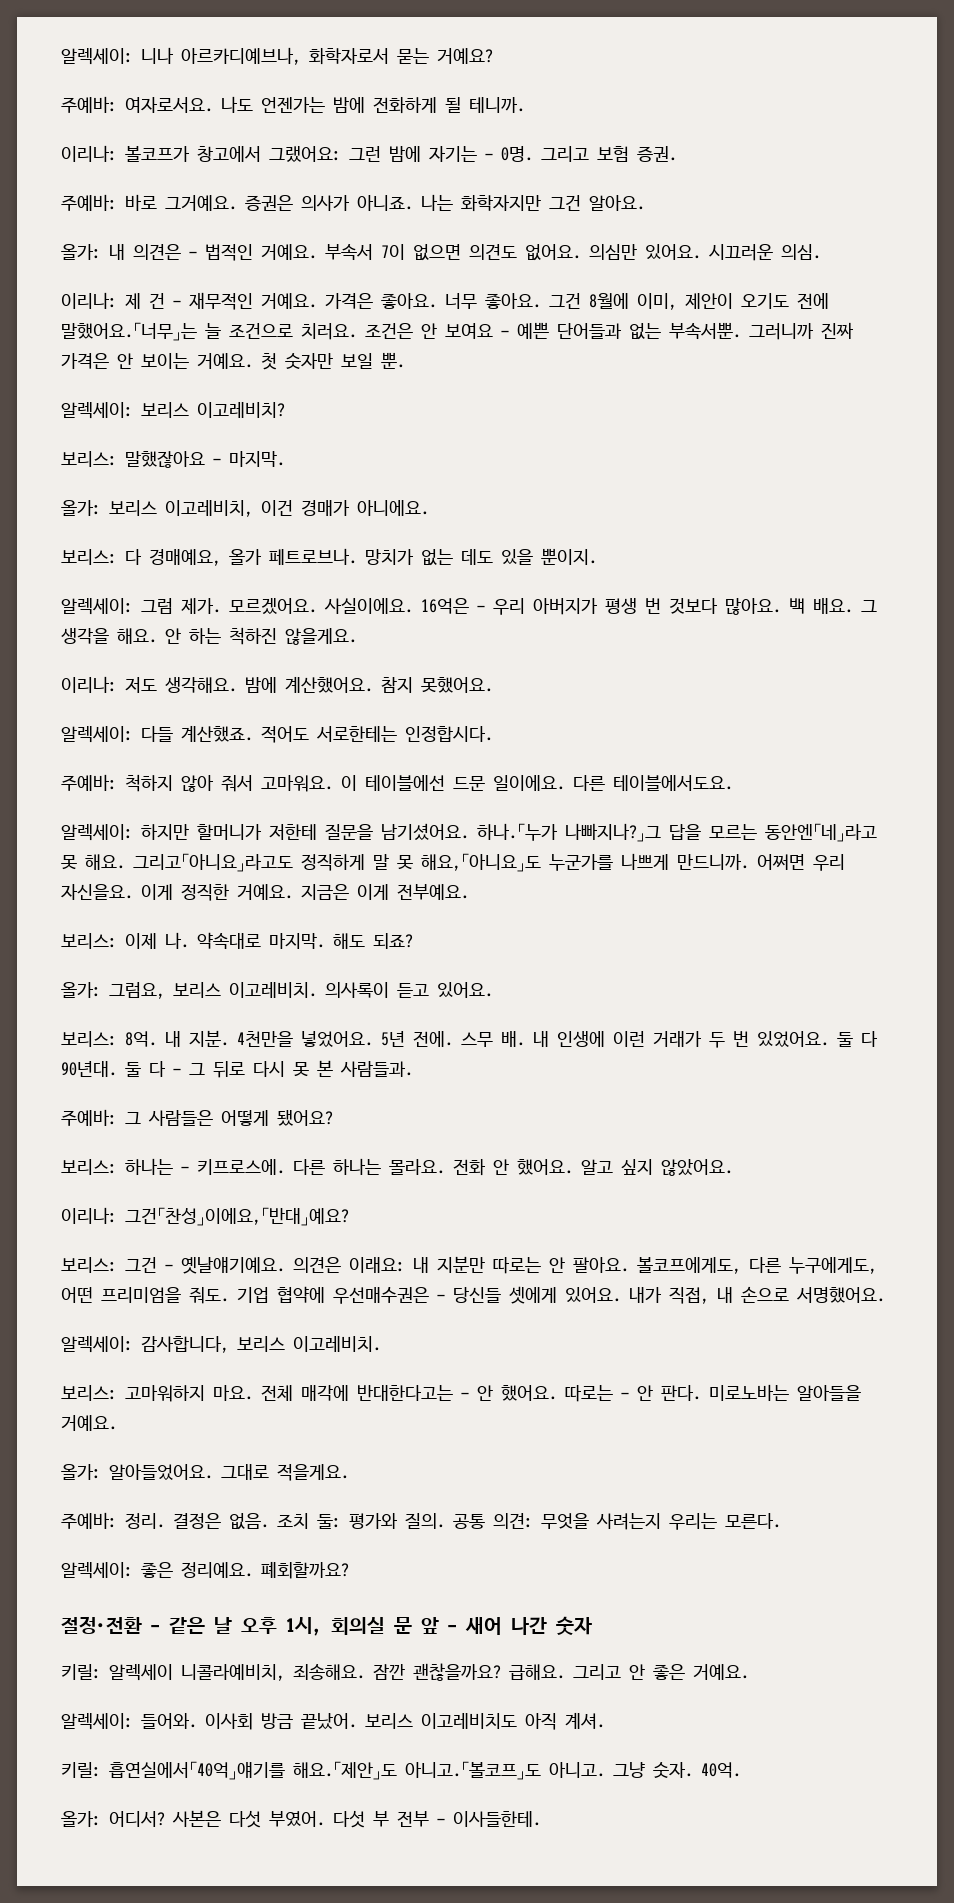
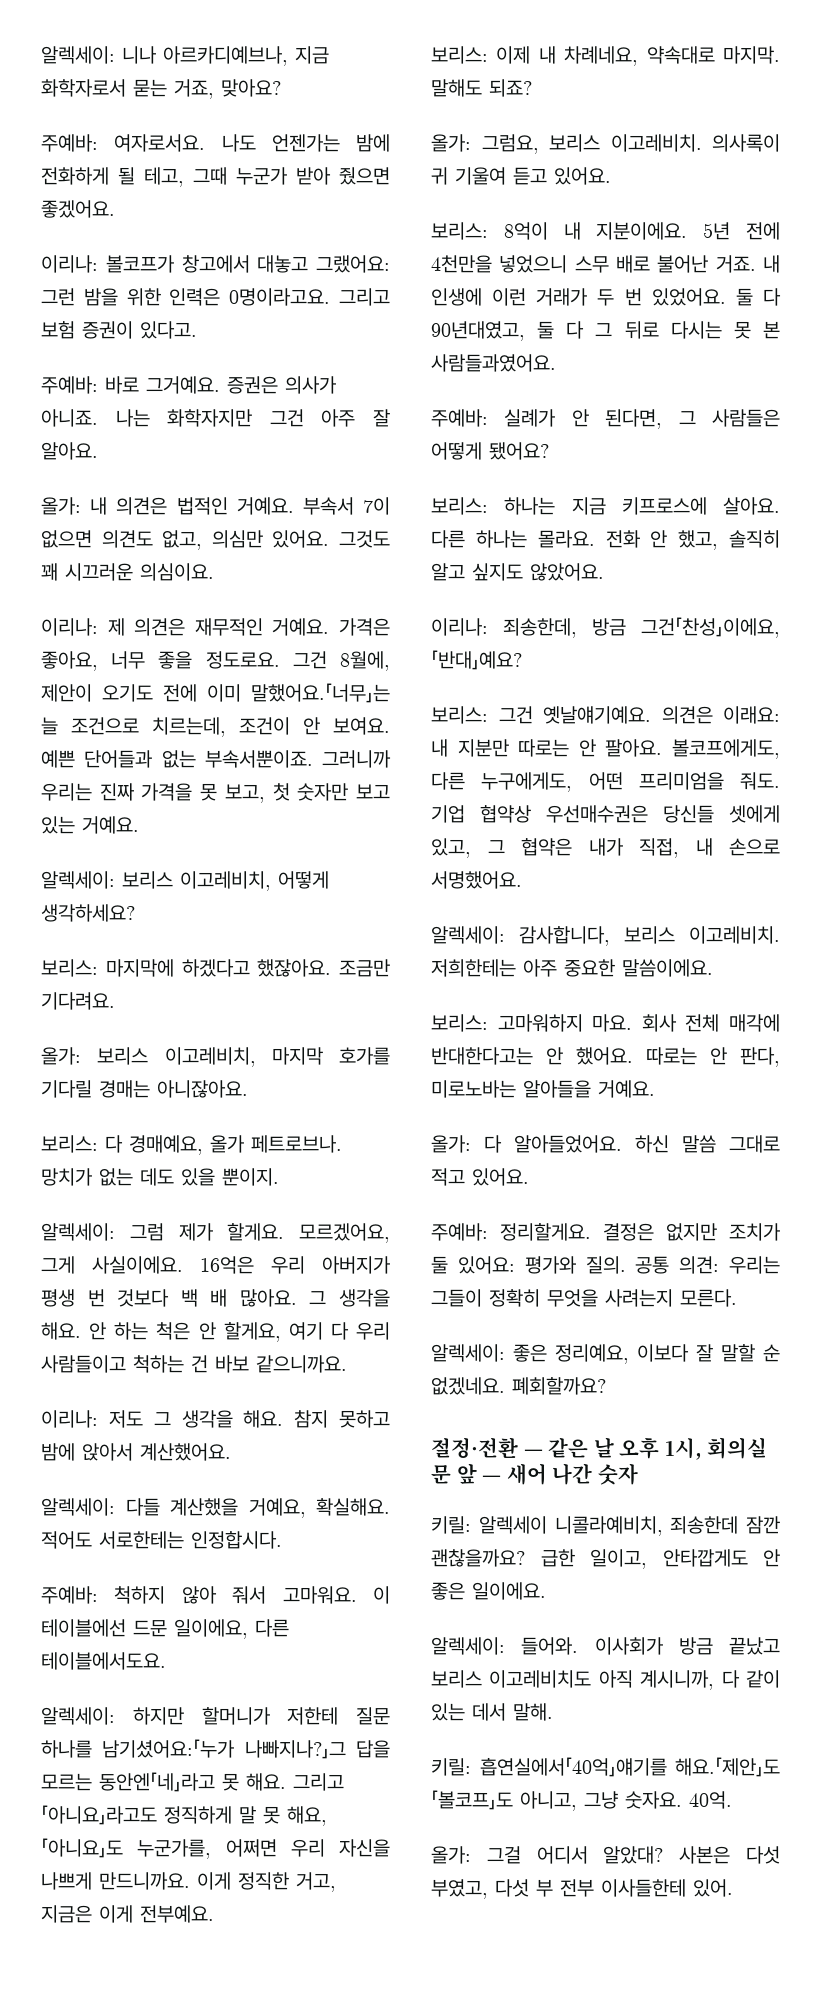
- 알렉세이: 니나 아르카디예브나, 화학자로서 묻는 거예요?
+ 알렉세이: 니나 아르카디예브나, 지금 화학자로서 묻는 거죠, 맞아요?
- 나도 언젠가는 밤에 전화하게 될 테니까.
+ 나도 언젠가는 밤에 전화하게 될 테고, 그때 누군가 받아 줬으면 좋겠어요.
- 이리나: 볼코프가 창고에서 그랬어요: 그런 밤에 자기는 — 0명. 그리고 보험 증권.
+ 이리나: 볼코프가 창고에서 대놓고 그랬어요: 그런 밤을 위한 인력은 0명이라고요. 그리고 보험 증권이 있다고.
- 나는 화학자지만 그건 알아요.
+ 나는 화학자지만 그건 아주 잘 알아요.
- 올가: 내 의견은 — 법적인 거예요.
+ 올가: 내 의견은 법적인 거예요.
- 부속서 7이 없으면 의견도 없어요. 의심만 있어요.
+ 부속서 7이 없으면 의견도 없고, 의심만 있어요.
- 시끄러운 의심.
+ 그것도 꽤 시끄러운 의심이요.
- 이리나: 제 건 — 재무적인 거예요.
+ 이리나: 제 의견은 재무적인 거예요.
- 가격은 좋아요. 너무 좋아요. 그건 8월에 이미, 제안이 오기도 전에 말했어요.
+ 가격은 좋아요, 너무 좋을 정도로요. 그건 8월에, 제안이 오기도 전에 이미 말했어요.
- 「너무」는 늘 조건으로 치러요. 조건은 안 보여요 — 예쁜 단어들과 없는 부속서뿐. 그러니까 진짜 가격은 안 보이는 거예요. 첫 숫자만 보일 뿐.
- 알렉세이: 보리스 이고레비치?
- 보리스: 말했잖아요 — 마지막.
- 올가: 보리스 이고레비치, 이건 경매가 아니에요.
+ 「너무」는 늘 조건으로 치르는데, 조건이 안 보여요. 예쁜 단어들과 없는 부속서뿐이죠. 그러니까 우리는 진짜 가격을 못 보고, 첫 숫자만 보고 있는 거예요.
+ 알렉세이: 보리스 이고레비치, 어떻게 생각하세요?
+ 보리스: 마지막에 하겠다고 했잖아요. 조금만 기다려요.
+ 올가: 보리스 이고레비치, 마지막 호가를 기다릴 경매는 아니잖아요.
- 알렉세이: 그럼 제가. 모르겠어요. 사실이에요.
+ 알렉세이: 그럼 제가 할게요. 모르겠어요, 그게 사실이에요.
- 16억은 — 우리 아버지가 평생 번 것보다 많아요. 백 배요.
+ 16억은 우리 아버지가 평생 번 것보다 백 배 많아요.
- 안 하는 척하진 않을게요.
- 이리나: 저도 생각해요. 밤에 계산했어요. 참지 못했어요.
+ 안 하는 척은 안 할게요, 여기 다 우리 사람들이고 척하는 건 바보 같으니까요.
+ 이리나: 저도 그 생각을 해요. 참지 못하고 밤에 앉아서 계산했어요.
- 알렉세이: 다들 계산했죠.
+ 알렉세이: 다들 계산했을 거예요, 확실해요.
- 이 테이블에선 드문 일이에요. 다른 테이블에서도요.
+ 이 테이블에선 드문 일이에요, 다른 테이블에서도요.
- 알렉세이: 하지만 할머니가 저한테 질문을 남기셨어요. 하나.「누가 나빠지나?」그 답을 모르는 동안엔「네」라고 못 해요.
+ 알렉세이: 하지만 할머니가 저한테 질문 하나를 남기셨어요:「누가 나빠지나?」그 답을 모르는 동안엔「네」라고 못 해요.
- 그리고「아니요」라고도 정직하게 말 못 해요,「아니요」도 누군가를 나쁘게 만드니까. 어쩌면 우리 자신을요.
+ 그리고「아니요」라고도 정직하게 말 못 해요,「아니요」도 누군가를, 어쩌면 우리 자신을 나쁘게 만드니까요.
- 이게 정직한 거예요. 지금은 이게 전부예요.
+ 이게 정직한 거고, 지금은 이게 전부예요.
- 보리스: 이제 나. 약속대로 마지막.
+ 보리스: 이제 내 차례네요, 약속대로 마지막.
- 해도 되죠?
+ 말해도 되죠?
- 의사록이 듣고 있어요.
+ 의사록이 귀 기울여 듣고 있어요.
- 보리스: 8억. 내 지분. 4천만을 넣었어요. 5년 전에. 스무 배.
+ 보리스: 8억이 내 지분이에요. 5년 전에 4천만을 넣었으니 스무 배로 불어난 거죠.
- 둘 다 90년대. 둘 다 — 그 뒤로 다시 못 본 사람들과.
- 주예바: 그 사람들은 어떻게 됐어요?
+ 둘 다 90년대였고, 둘 다 그 뒤로 다시는 못 본 사람들과였어요.
+ 주예바: 실례가 안 된다면, 그 사람들은 어떻게 됐어요?
- 보리스: 하나는 — 키프로스에.
+ 보리스: 하나는 지금 키프로스에 살아요.
- 전화 안 했어요. 알고 싶지 않았어요.
+ 전화 안 했고, 솔직히 알고 싶지도 않았어요.
- 이리나: 그건「찬성」이에요,「반대」예요?
+ 이리나: 죄송한데, 방금 그건「찬성」이에요,「반대」예요?
- 보리스: 그건 — 옛날얘기예요.
+ 보리스: 그건 옛날얘기예요.
- 기업 협약에 우선매수권은 — 당신들 셋에게 있어요. 내가 직접, 내 손으로 서명했어요.
+ 기업 협약상 우선매수권은 당신들 셋에게 있고, 그 협약은 내가 직접, 내 손으로 서명했어요.
+ 저희한테는 아주 중요한 말씀이에요.
- 전체 매각에 반대한다고는 — 안 했어요.
+ 회사 전체 매각에 반대한다고는 안 했어요.
- 따로는 — 안 판다. 미로노바는 알아들을 거예요.
+ 따로는 안 판다, 미로노바는 알아들을 거예요.
- 올가: 알아들었어요. 그대로 적을게요.
- 주예바: 정리. 결정은 없음. 조치 둘: 평가와 질의.
+ 올가: 다 알아들었어요. 하신 말씀 그대로 적고 있어요.
+ 주예바: 정리할게요. 결정은 없지만 조치가 둘 있어요: 평가와 질의.
- 공통 의견: 무엇을 사려는지 우리는 모른다.
+ 공통 의견: 우리는 그들이 정확히 무엇을 사려는지 모른다.
- 알렉세이: 좋은 정리예요.
+ 알렉세이: 좋은 정리예요, 이보다 잘 말할 순 없겠네요.
- 키릴: 알렉세이 니콜라예비치, 죄송해요. 잠깐 괜찮을까요?
+ 키릴: 알렉세이 니콜라예비치, 죄송한데 잠깐 괜찮을까요?
- 급해요. 그리고 안 좋은 거예요.
+ 급한 일이고, 안타깝게도 안 좋은 일이에요.
- 이사회 방금 끝났어. 보리스 이고레비치도 아직 계셔.
+ 이사회가 방금 끝났고 보리스 이고레비치도 아직 계시니까, 다 같이 있는 데서 말해.
- 「제안」도 아니고.「볼코프」도 아니고. 그냥 숫자.
+ 「제안」도「볼코프」도 아니고, 그냥 숫자요.
- 올가: 어디서?
+ 올가: 그걸 어디서 알았대?
- 사본은 다섯 부였어. 다섯 부 전부 — 이사들한테.
+ 사본은 다섯 부였고, 다섯 부 전부 이사들한테 있어.

